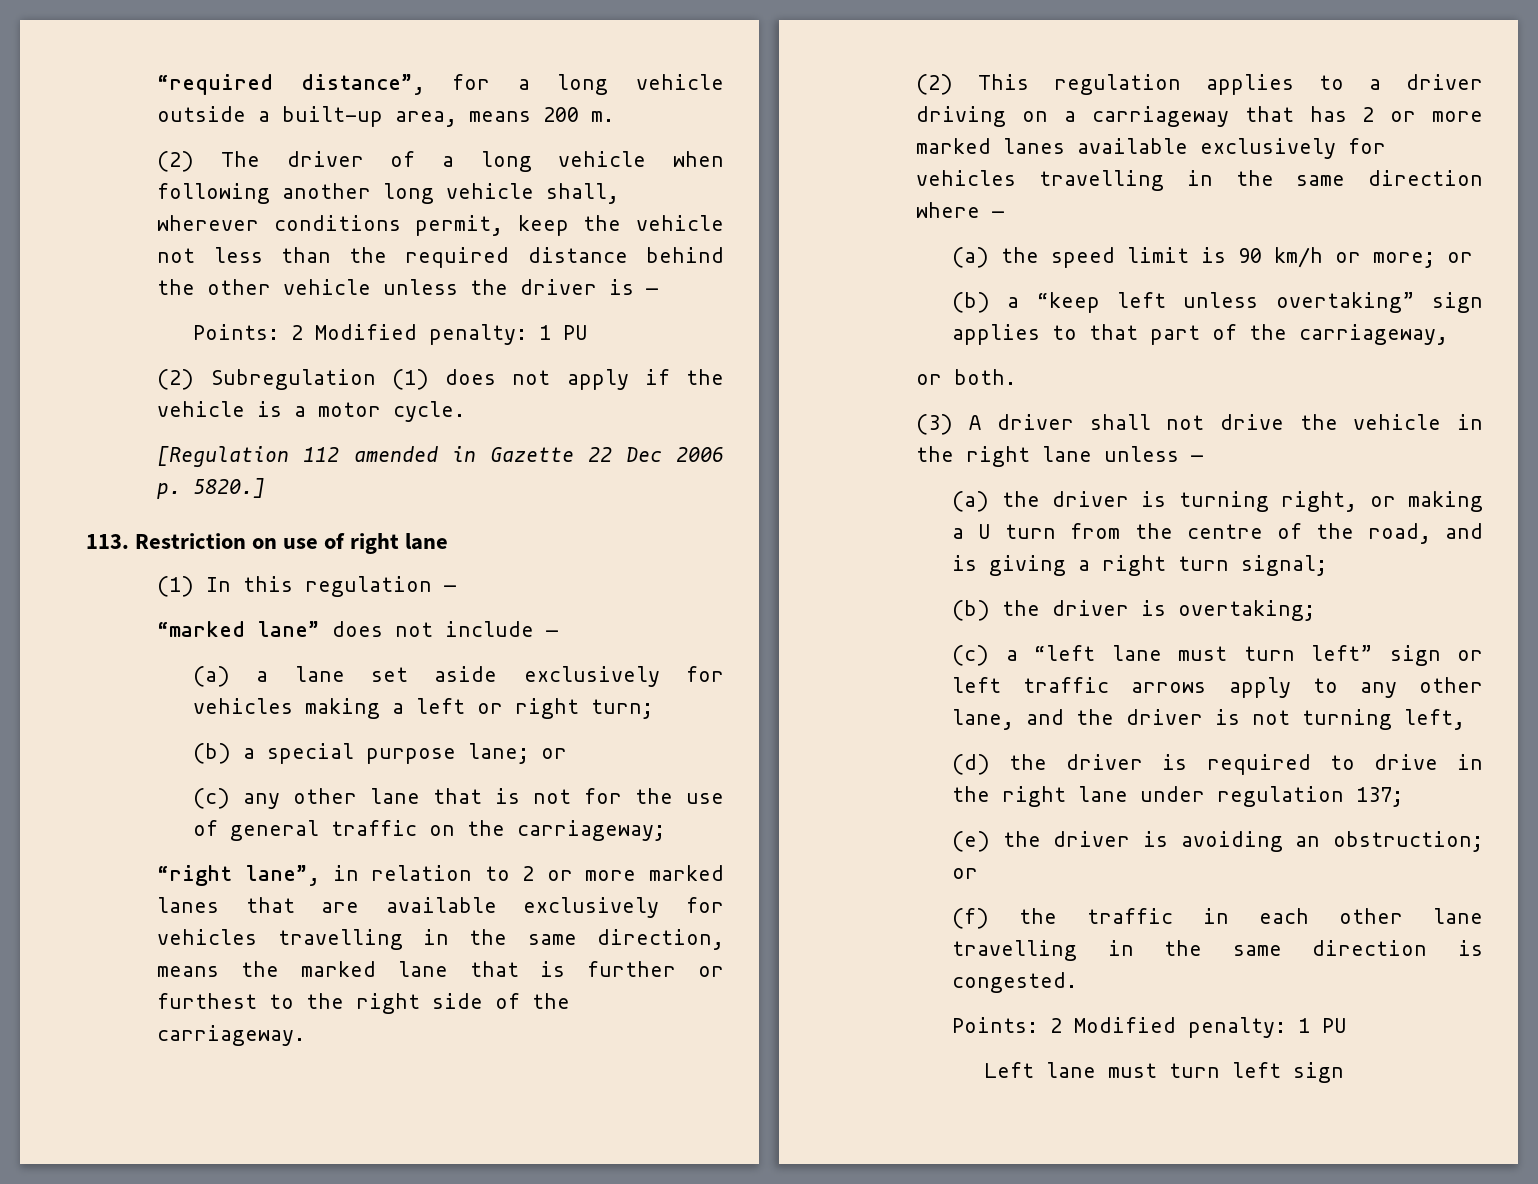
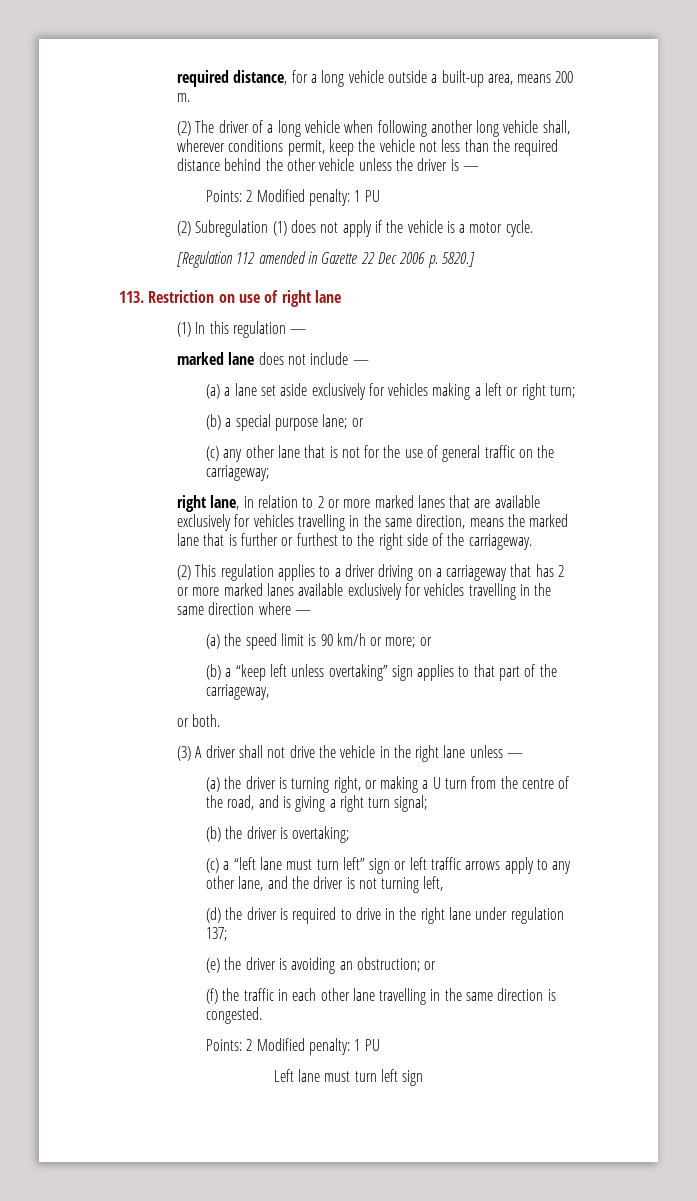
- “required distance”, for a long vehicle outside a built-up area, means 200 m.
+ required distance, for a long vehicle outside a built-up area, means 200 m.
- “marked lane” does not include —
+ marked lane does not include —
- “right lane”, in relation to 2 or more marked lanes that are available exclusively for vehicles travelling in the same direction, means the marked lane that is further or furthest to the right side of the carriageway.
+ right lane, in relation to 2 or more marked lanes that are available exclusively for vehicles travelling in the same direction, means the marked lane that is further or furthest to the right side of the carriageway.

